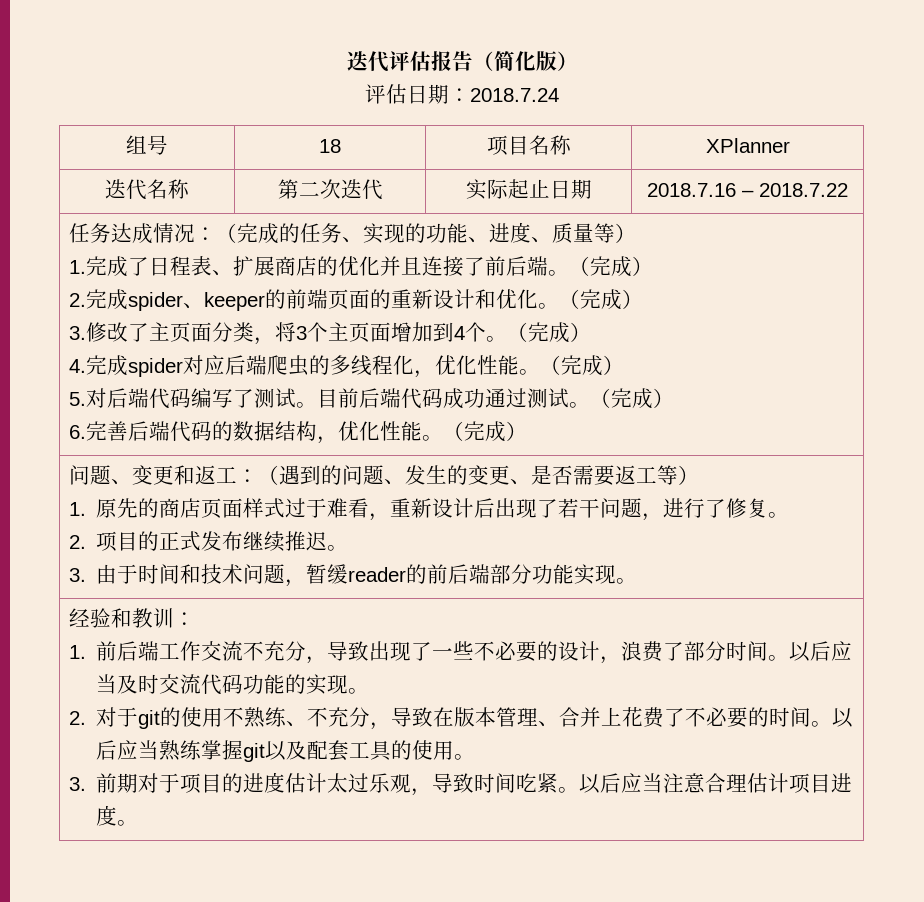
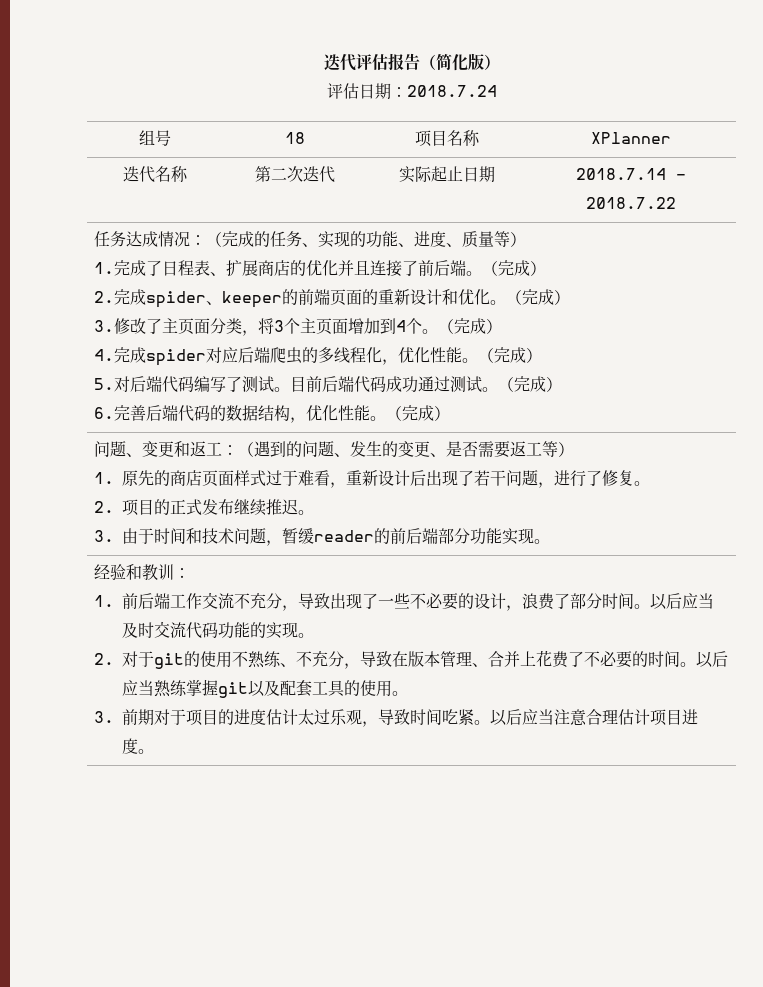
- 迭代名称 | 第二次迭代 | 实际起止日期 | 2018.7.16 – 2018.7.22
+ 迭代名称 | 第二次迭代 | 实际起止日期 | 2018.7.14 – 2018.7.22

